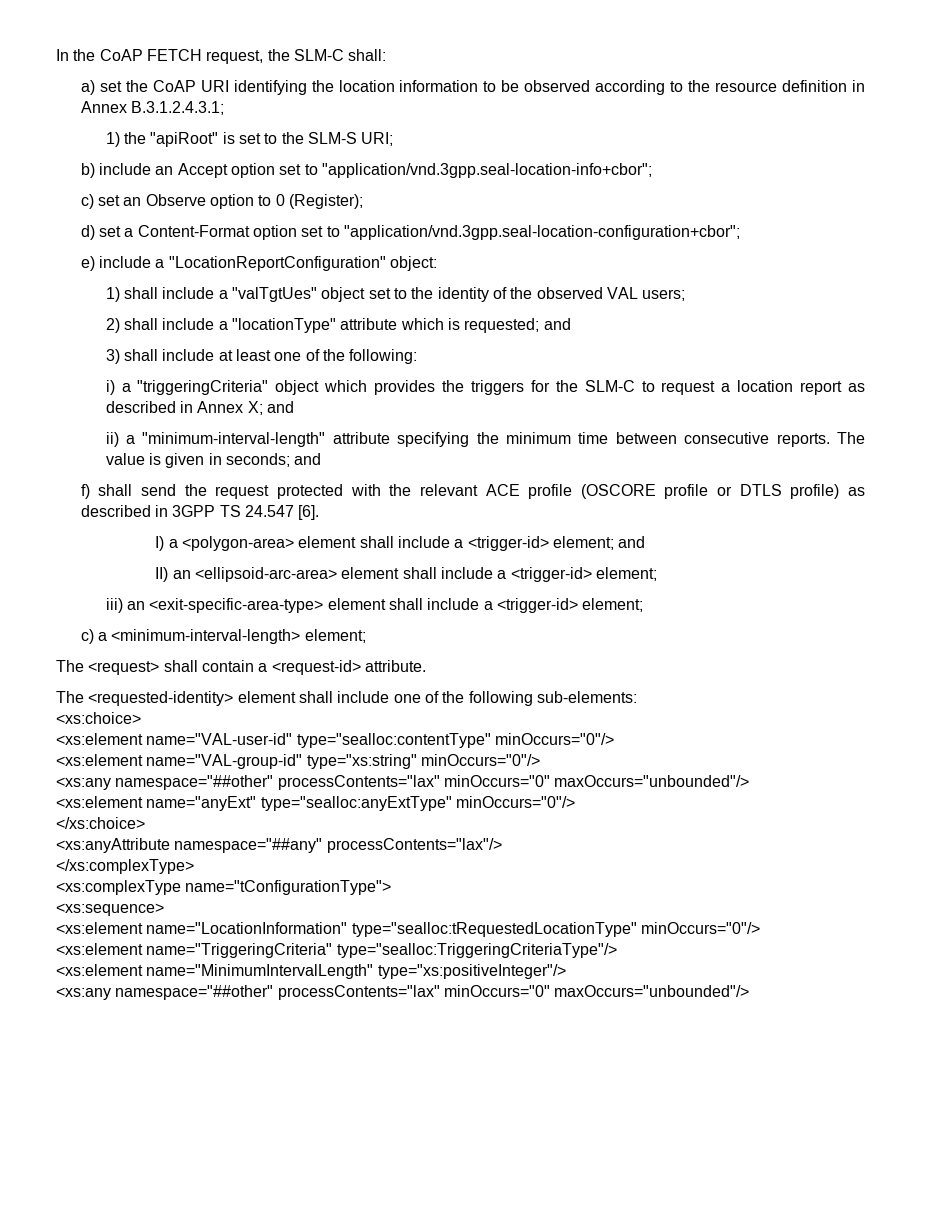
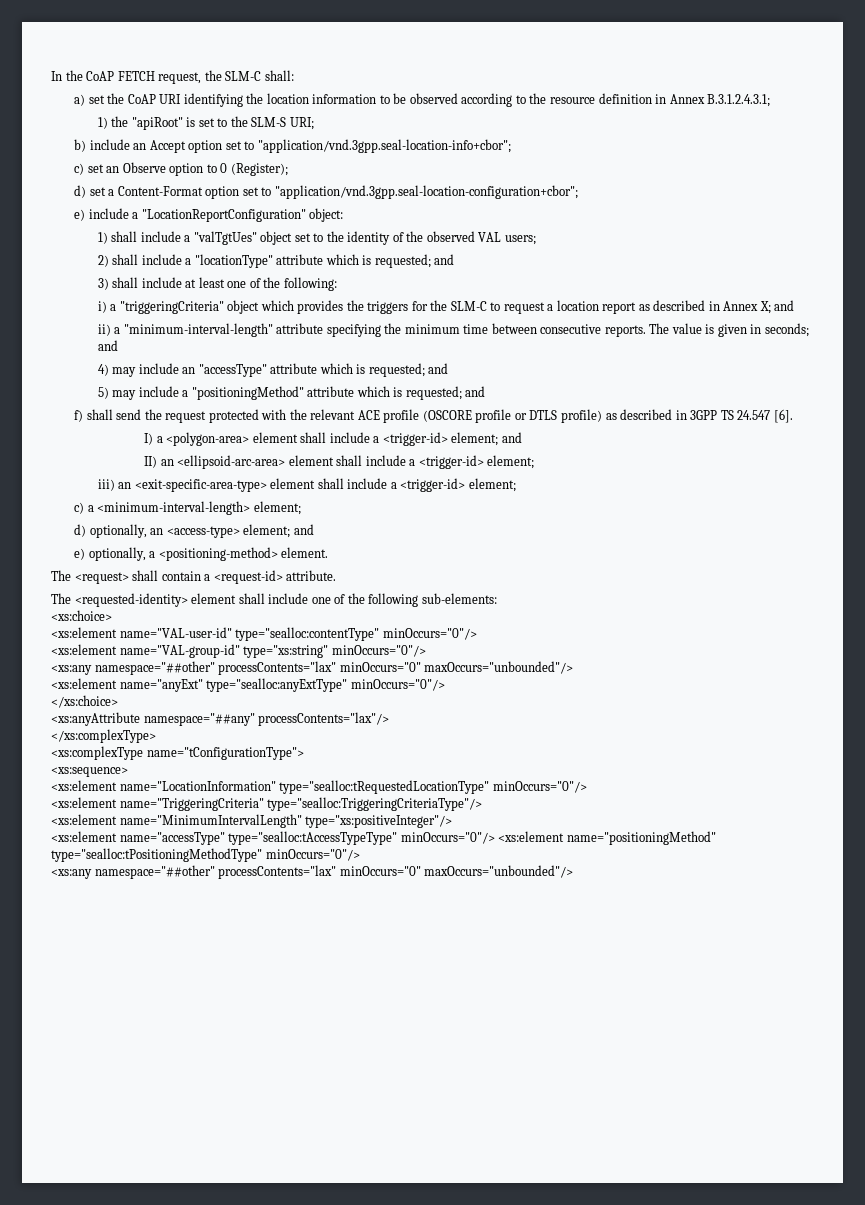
+ 4) may include an "accessType" attribute which is requested; and
+ 5) may include a "positioningMethod" attribute which is requested; and
+ d) optionally, an <access-type> element; and
+ e) optionally, a <positioning-method> element.
+ <xs:element name="accessType" type="sealloc:tAccessTypeType" minOccurs="0"/> <xs:element name="positioningMethod" type="sealloc:tPositioningMethodType" minOccurs="0"/>

